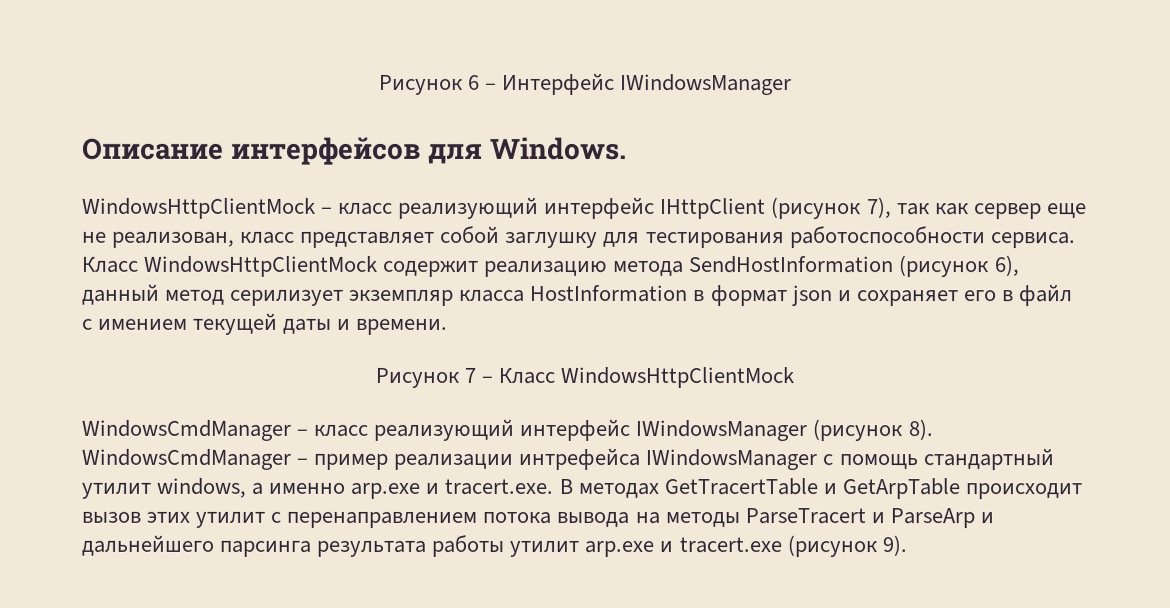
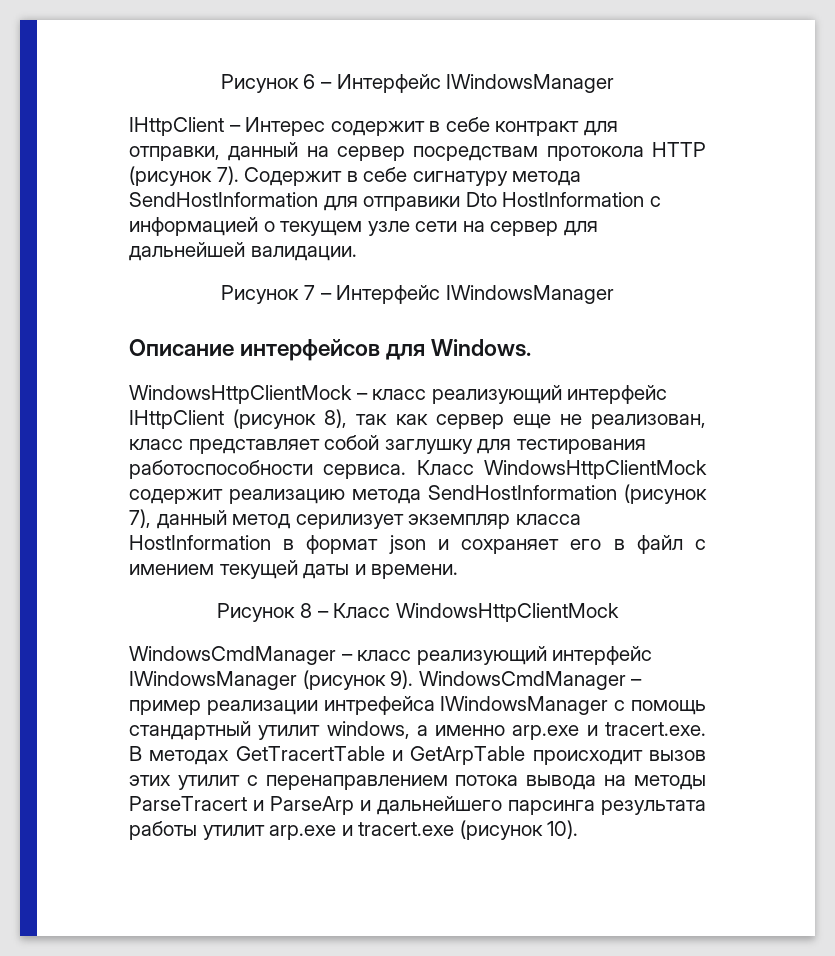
+ IHttpClient – Интерес содержит в себе контракт для отправки, данный на сервер посредствам протокола HTTP (рисунок 7). Содержит в себе сигнатуру метода SendHostInformation для отправики Dto HostInformation с информацией о текущем узле сети на сервер для дальнейшей валидации.
+ Рисунок 7 – Интерфейс IWindowsManager
- WindowsHttpClientMock – класс реализующий интерфейс IHttpClient (рисунок 7), так как сервер еще не реализован, класс представляет собой заглушку для тестирования работоспособности сервиса.
+ WindowsHttpClientMock – класс реализующий интерфейс IHttpClient (рисунок 8), так как сервер еще не реализован, класс представляет собой заглушку для тестирования работоспособности сервиса.
- Класс WindowsHttpClientMock содержит реализацию метода SendHostInformation (рисунок 6), данный метод серилизует экземпляр класса HostInformation в формат json и сохраняет его в файл с имением текущей даты и времени.
+ Класс WindowsHttpClientMock содержит реализацию метода SendHostInformation (рисунок 7), данный метод серилизует экземпляр класса HostInformation в формат json и сохраняет его в файл с имением текущей даты и времени.
- Рисунок 7 – Класс WindowsHttpClientMock
+ Рисунок 8 – Класс WindowsHttpClientMock
- WindowsCmdManager – класс реализующий интерфейс IWindowsManager (рисунок 8).
+ WindowsCmdManager – класс реализующий интерфейс IWindowsManager (рисунок 9).
- WindowsCmdManager – пример реализации интрефейса IWindowsManager с помощь стандартный утилит windows, а именно arp.exe и tracert.exe. В методах GetTracertTable и GetArpTable происходит вызов этих утилит с перенаправлением потока вывода на методы ParseTracert и ParseArp и дальнейшего парсинга результата работы утилит arp.exe и tracert.exe (рисунок 9).
+ WindowsCmdManager – пример реализации интрефейса IWindowsManager с помощь стандартный утилит windows, а именно arp.exe и tracert.exe. В методах GetTracertTable и GetArpTable происходит вызов этих утилит с перенаправлением потока вывода на методы ParseTracert и ParseArp и дальнейшего парсинга результата работы утилит arp.exe и tracert.exe (рисунок 10).

